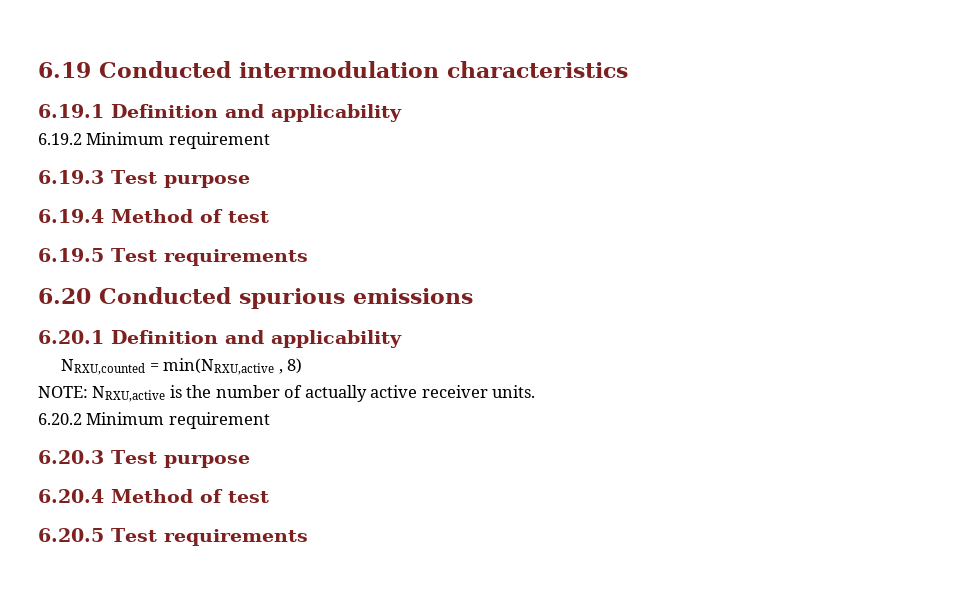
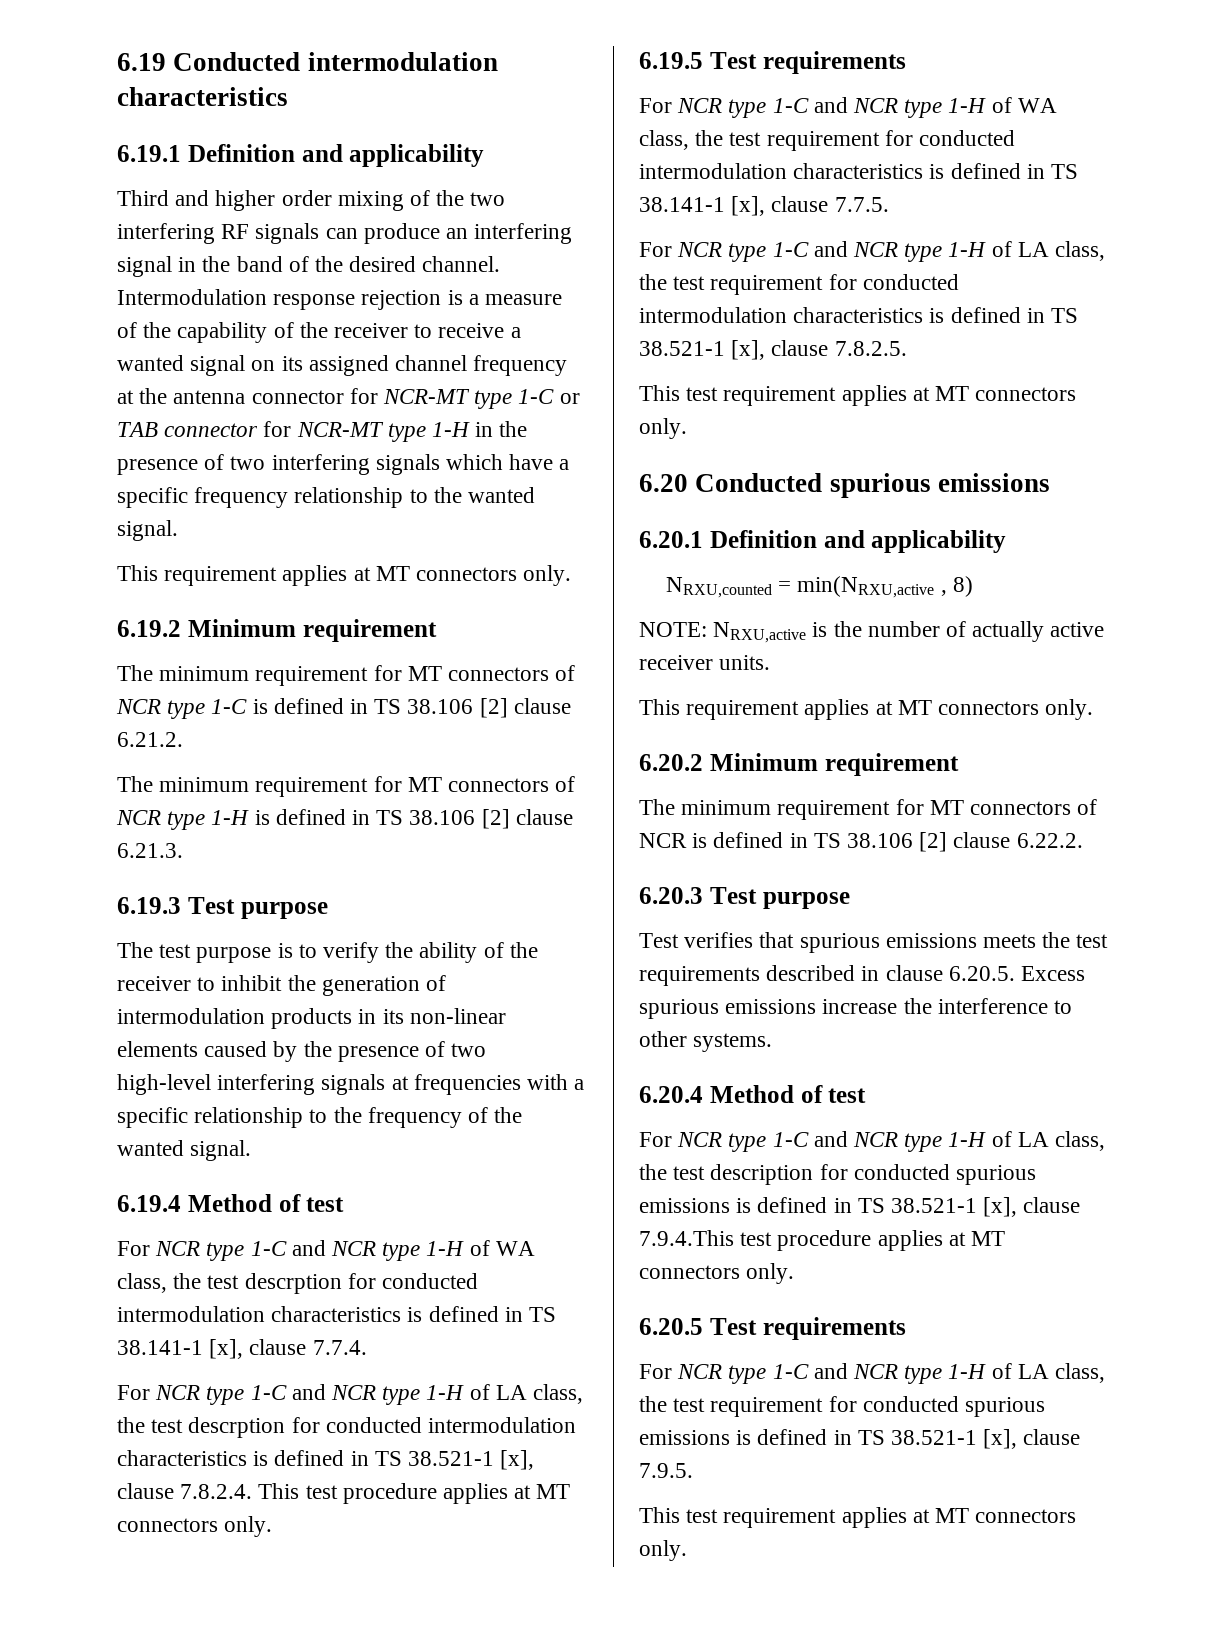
+ Third and higher order mixing of the two interfering RF signals can produce an interfering signal in the band of the desired channel. Intermodulation response rejection is a measure of the capability of the receiver to receive a wanted signal on its assigned channel frequency at the antenna connector for NCR-MT type 1-C or TAB connector for NCR-MT type 1-H in the presence of two interfering signals which have a specific frequency relationship to the wanted signal.
+ This requirement applies at MT connectors only.
  6.19.2 Minimum requirement
+ The minimum requirement for MT connectors of NCR type 1-C is defined in TS 38.106 [2] clause 6.21.2.
+ The minimum requirement for MT connectors of NCR type 1-H is defined in TS 38.106 [2] clause 6.21.3.
  6.19.3 Test purpose
+ The test purpose is to verify the ability of the receiver to inhibit the generation of intermodulation products in its non-linear elements caused by the presence of two high-level interfering signals at frequencies with a specific relationship to the frequency of the wanted signal.
  6.19.4 Method of test
+ For NCR type 1-C and NCR type 1-H of WA class, the test descrption for conducted intermodulation characteristics is defined in TS 38.141-1 [x], clause 7.7.4.
+ For NCR type 1-C and NCR type 1-H of LA class, the test descrption for conducted intermodulation characteristics is defined in TS 38.521-1 [x], clause 7.8.2.4. This test procedure applies at MT connectors only.
  6.19.5 Test requirements
+ For NCR type 1-C and NCR type 1-H of WA class, the test requirement for conducted intermodulation characteristics is defined in TS 38.141-1 [x], clause 7.7.5.
+ For NCR type 1-C and NCR type 1-H of LA class, the test requirement for conducted intermodulation characteristics is defined in TS 38.521-1 [x], clause 7.8.2.5.
+ This test requirement applies at MT connectors only.
  NOTE: NRXU,active is the number of actually active receiver units.
+ This requirement applies at MT connectors only.
  6.20.2 Minimum requirement
+ The minimum requirement for MT connectors of NCR is defined in TS 38.106 [2] clause 6.22.2.
  6.20.3 Test purpose
+ Test verifies that spurious emissions meets the test requirements described in clause 6.20.5. Excess spurious emissions increase the interference to other systems.
  6.20.4 Method of test
+ For NCR type 1-C and NCR type 1-H of LA class, the test description for conducted spurious emissions is defined in TS 38.521-1 [x], clause 7.9.4.This test procedure applies at MT connectors only.
  6.20.5 Test requirements
+ For NCR type 1-C and NCR type 1-H of LA class, the test requirement for conducted spurious emissions is defined in TS 38.521-1 [x], clause 7.9.5.
+ This test requirement applies at MT connectors only.

